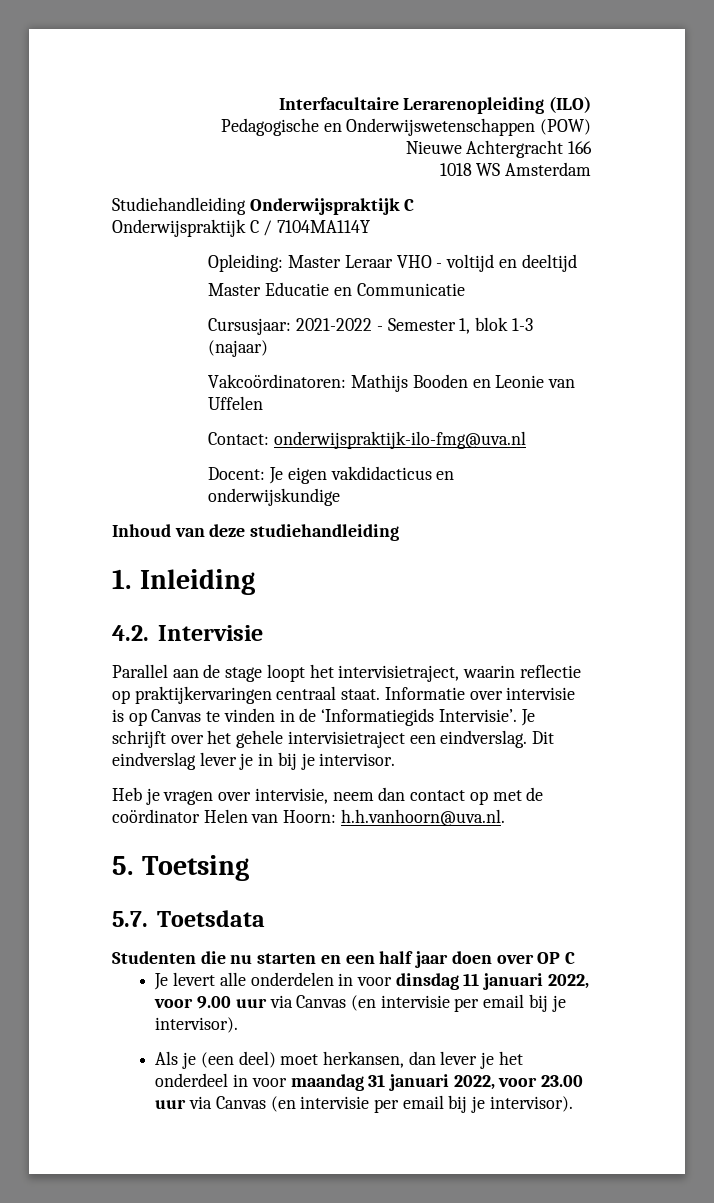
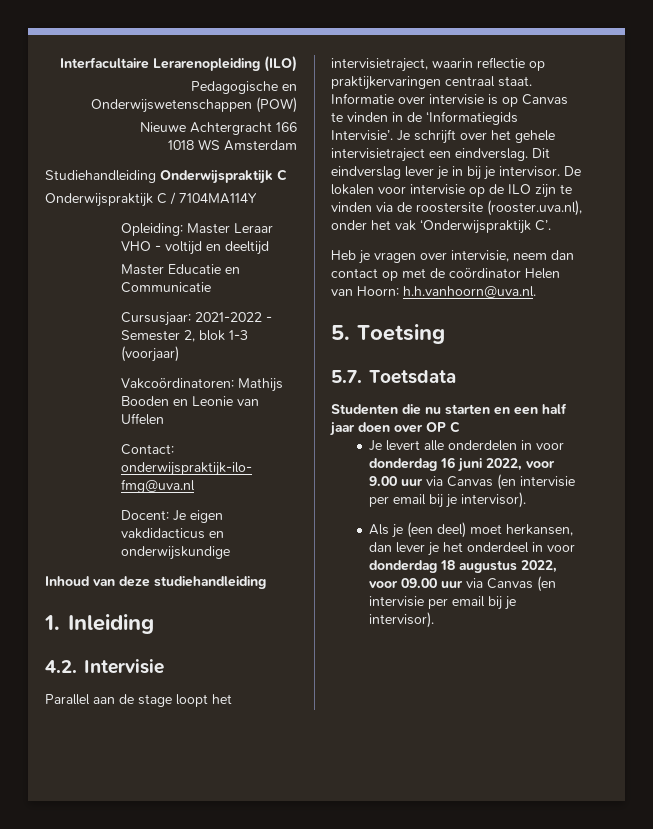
- Cursusjaar: 2021-2022 - Semester 1, blok 1-3 (najaar)
+ Cursusjaar: 2021-2022 - Semester 2, blok 1-3 (voorjaar)
+ De lokalen voor intervisie op de ILO zijn te vinden via de roostersite (rooster.uva.nl), onder het vak ‘Onderwijspraktijk C’.
- Je levert alle onderdelen in voor dinsdag 11 januari 2022, voor 9.00 uur via Canvas (en intervisie per email bij je intervisor).
+ Je levert alle onderdelen in voor donderdag 16 juni 2022, voor 9.00 uur via Canvas (en intervisie per email bij je intervisor).
- Als je (een deel) moet herkansen, dan lever je het onderdeel in voor maandag 31 januari 2022, voor 23.00 uur via Canvas (en intervisie per email bij je intervisor).
+ Als je (een deel) moet herkansen, dan lever je het onderdeel in voor donderdag 18 augustus 2022, voor 09.00 uur via Canvas (en intervisie per email bij je intervisor).

